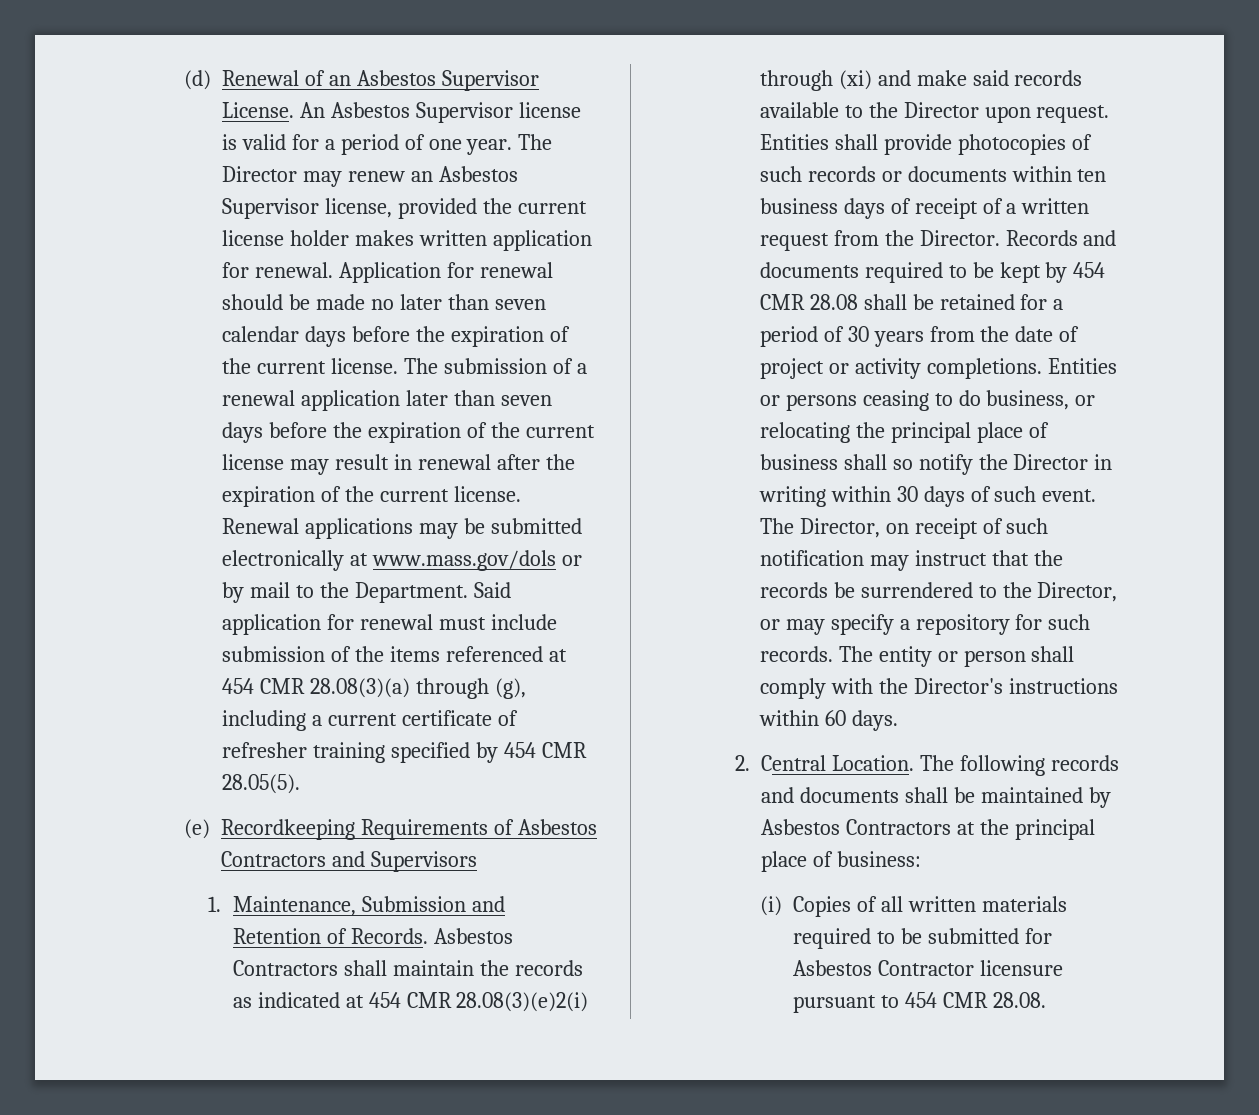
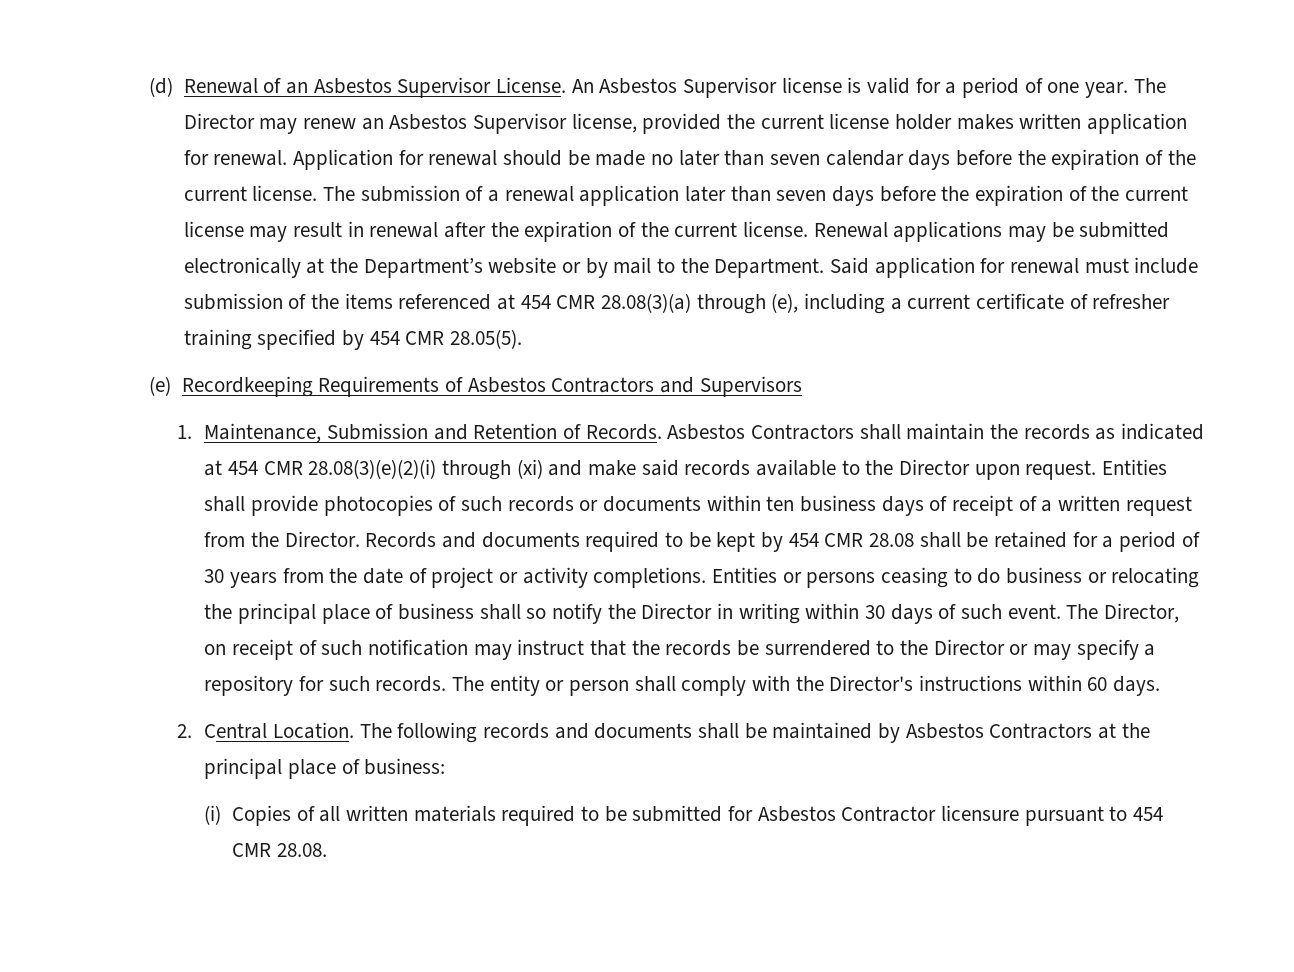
- Renewal applications may be submitted electronically at www.mass.gov/dols or by mail to the Department.
+ Renewal applications may be submitted electronically at the Department’s website or by mail to the Department.
- Said application for renewal must include submission of the items referenced at 454 CMR 28.08(3)(a) through (g), including a current certificate of refresher training specified by 454 CMR 28.05(5).
+ Said application for renewal must include submission of the items referenced at 454 CMR 28.08(3)(a) through (e), including a current certificate of refresher training specified by 454 CMR 28.05(5).
- Asbestos Contractors shall maintain the records as indicated at 454 CMR 28.08(3)(e)2(i) through (xi) and make said records available to the Director upon request.
+ Asbestos Contractors shall maintain the records as indicated at 454 CMR 28.08(3)(e)(2)(i) through (xi) and make said records available to the Director upon request.
- Entities or persons ceasing to do business, or relocating the principal place of business shall so notify the Director in writing within 30 days of such event.
+ Entities or persons ceasing to do business or relocating the principal place of business shall so notify the Director in writing within 30 days of such event.
- The Director, on receipt of such notification may instruct that the records be surrendered to the Director, or may specify a repository for such records.
+ The Director, on receipt of such notification may instruct that the records be surrendered to the Director or may specify a repository for such records.

